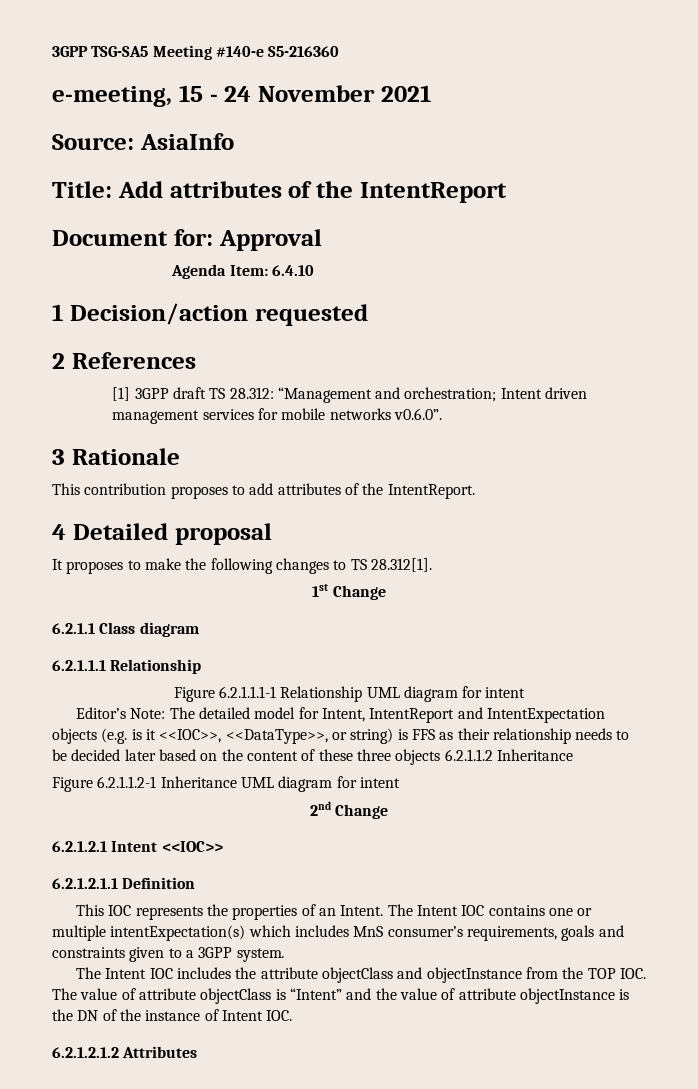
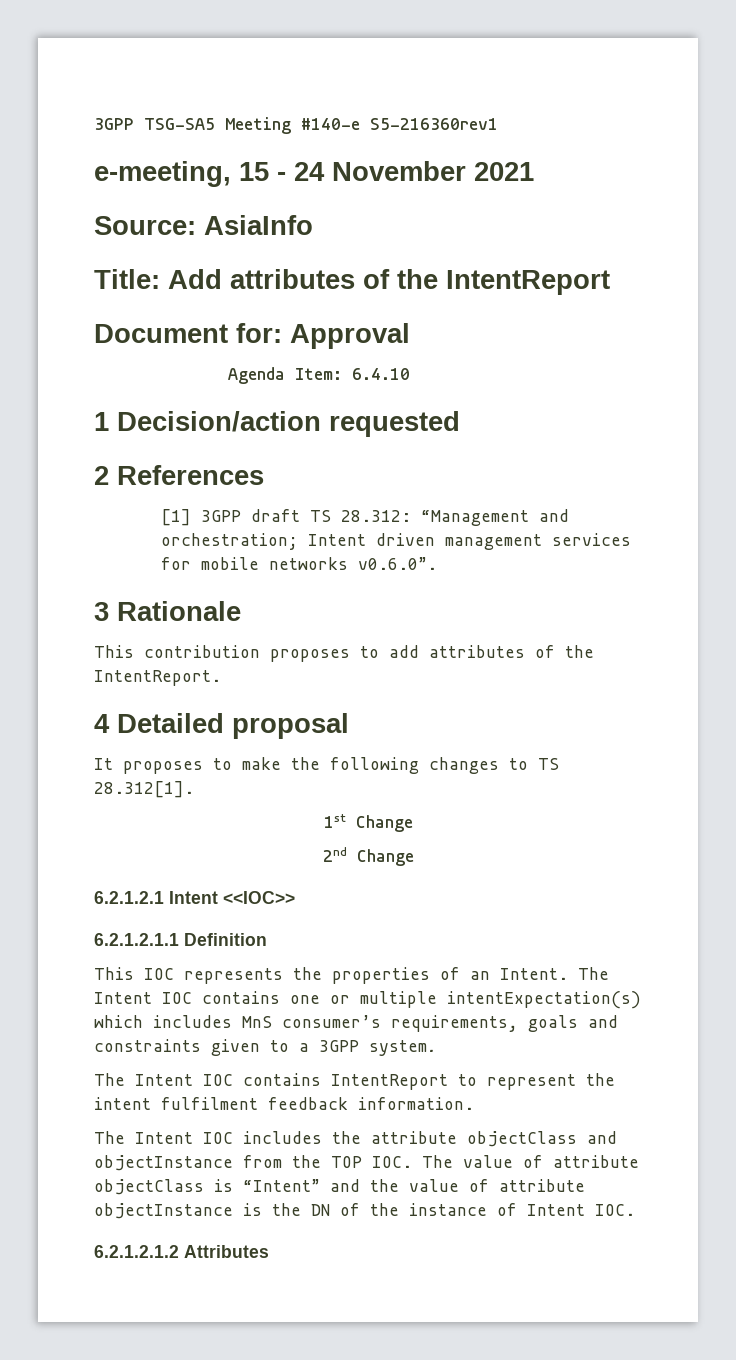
- 3GPP TSG-SA5 Meeting #140-e S5-216360
+ 3GPP TSG-SA5 Meeting #140-e S5-216360rev1
- 6.2.1.1 Class diagram
- 6.2.1.1.1 Relationship
- Figure 6.2.1.1.1-1 Relationship UML diagram for intent
- Editor’s Note: The detailed model for Intent, IntentReport and IntentExpectation objects (e.g. is it <<IOC>>, <<DataType>>, or string) is FFS as their relationship needs to be decided later based on the content of these three objects 6.2.1.1.2 Inheritance
- Figure 6.2.1.1.2-1 Inheritance UML diagram for intent
+ The Intent IOC contains IntentReport to represent the intent fulfilment feedback information.

